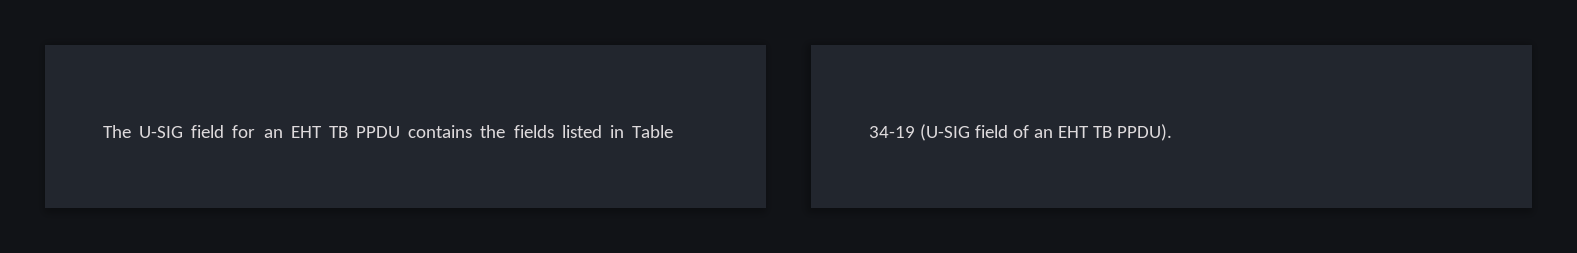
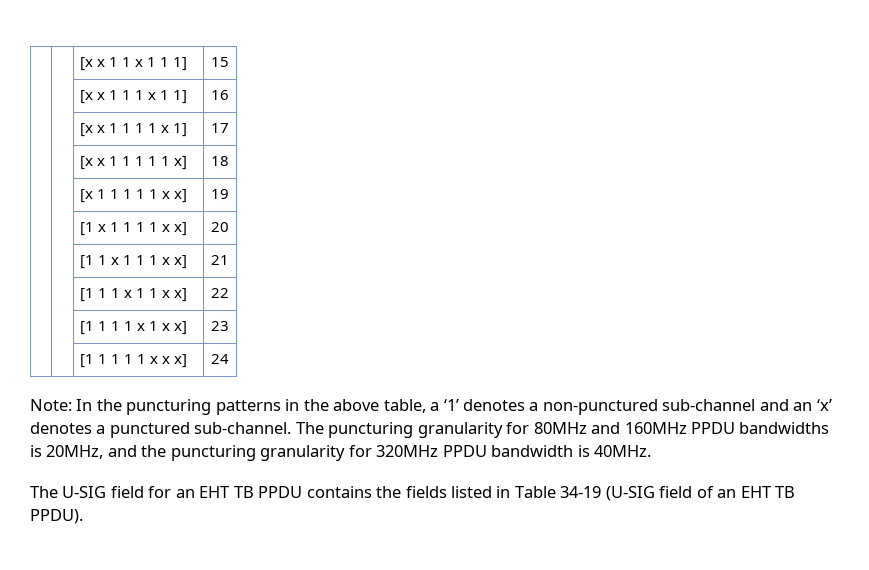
+ | | [x x 1 1 x 1 1 1] | 15
+ | | [x x 1 1 1 x 1 1] | 16
+ | | [x x 1 1 1 1 x 1] | 17
+ | | [x x 1 1 1 1 1 x] | 18
+ | | [x 1 1 1 1 1 x x] | 19
+ | | [1 x 1 1 1 1 x x] | 20
+ | | [1 1 x 1 1 1 x x] | 21
+ | | [1 1 1 x 1 1 x x] | 22
+ | | [1 1 1 1 x 1 x x] | 23
+ | | [1 1 1 1 1 x x x] | 24
+ Note: In the puncturing patterns in the above table, a ‘1’ denotes a non-punctured sub-channel and an ‘x’ denotes a punctured sub-channel. The puncturing granularity for 80MHz and 160MHz PPDU bandwidths is 20MHz, and the puncturing granularity for 320MHz PPDU bandwidth is 40MHz.

